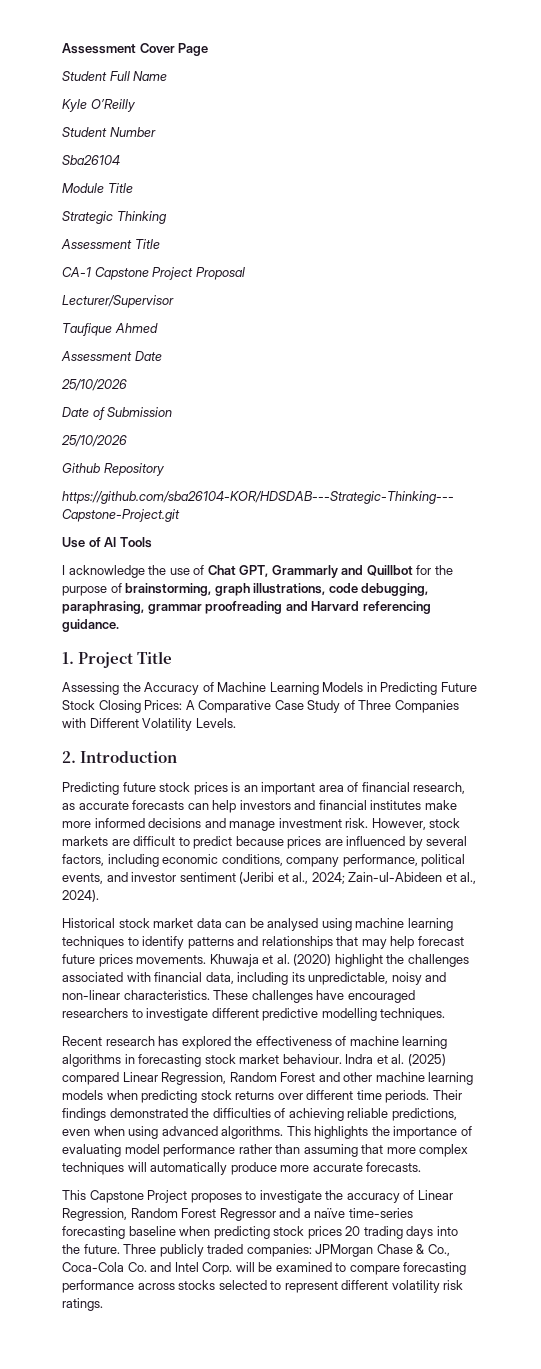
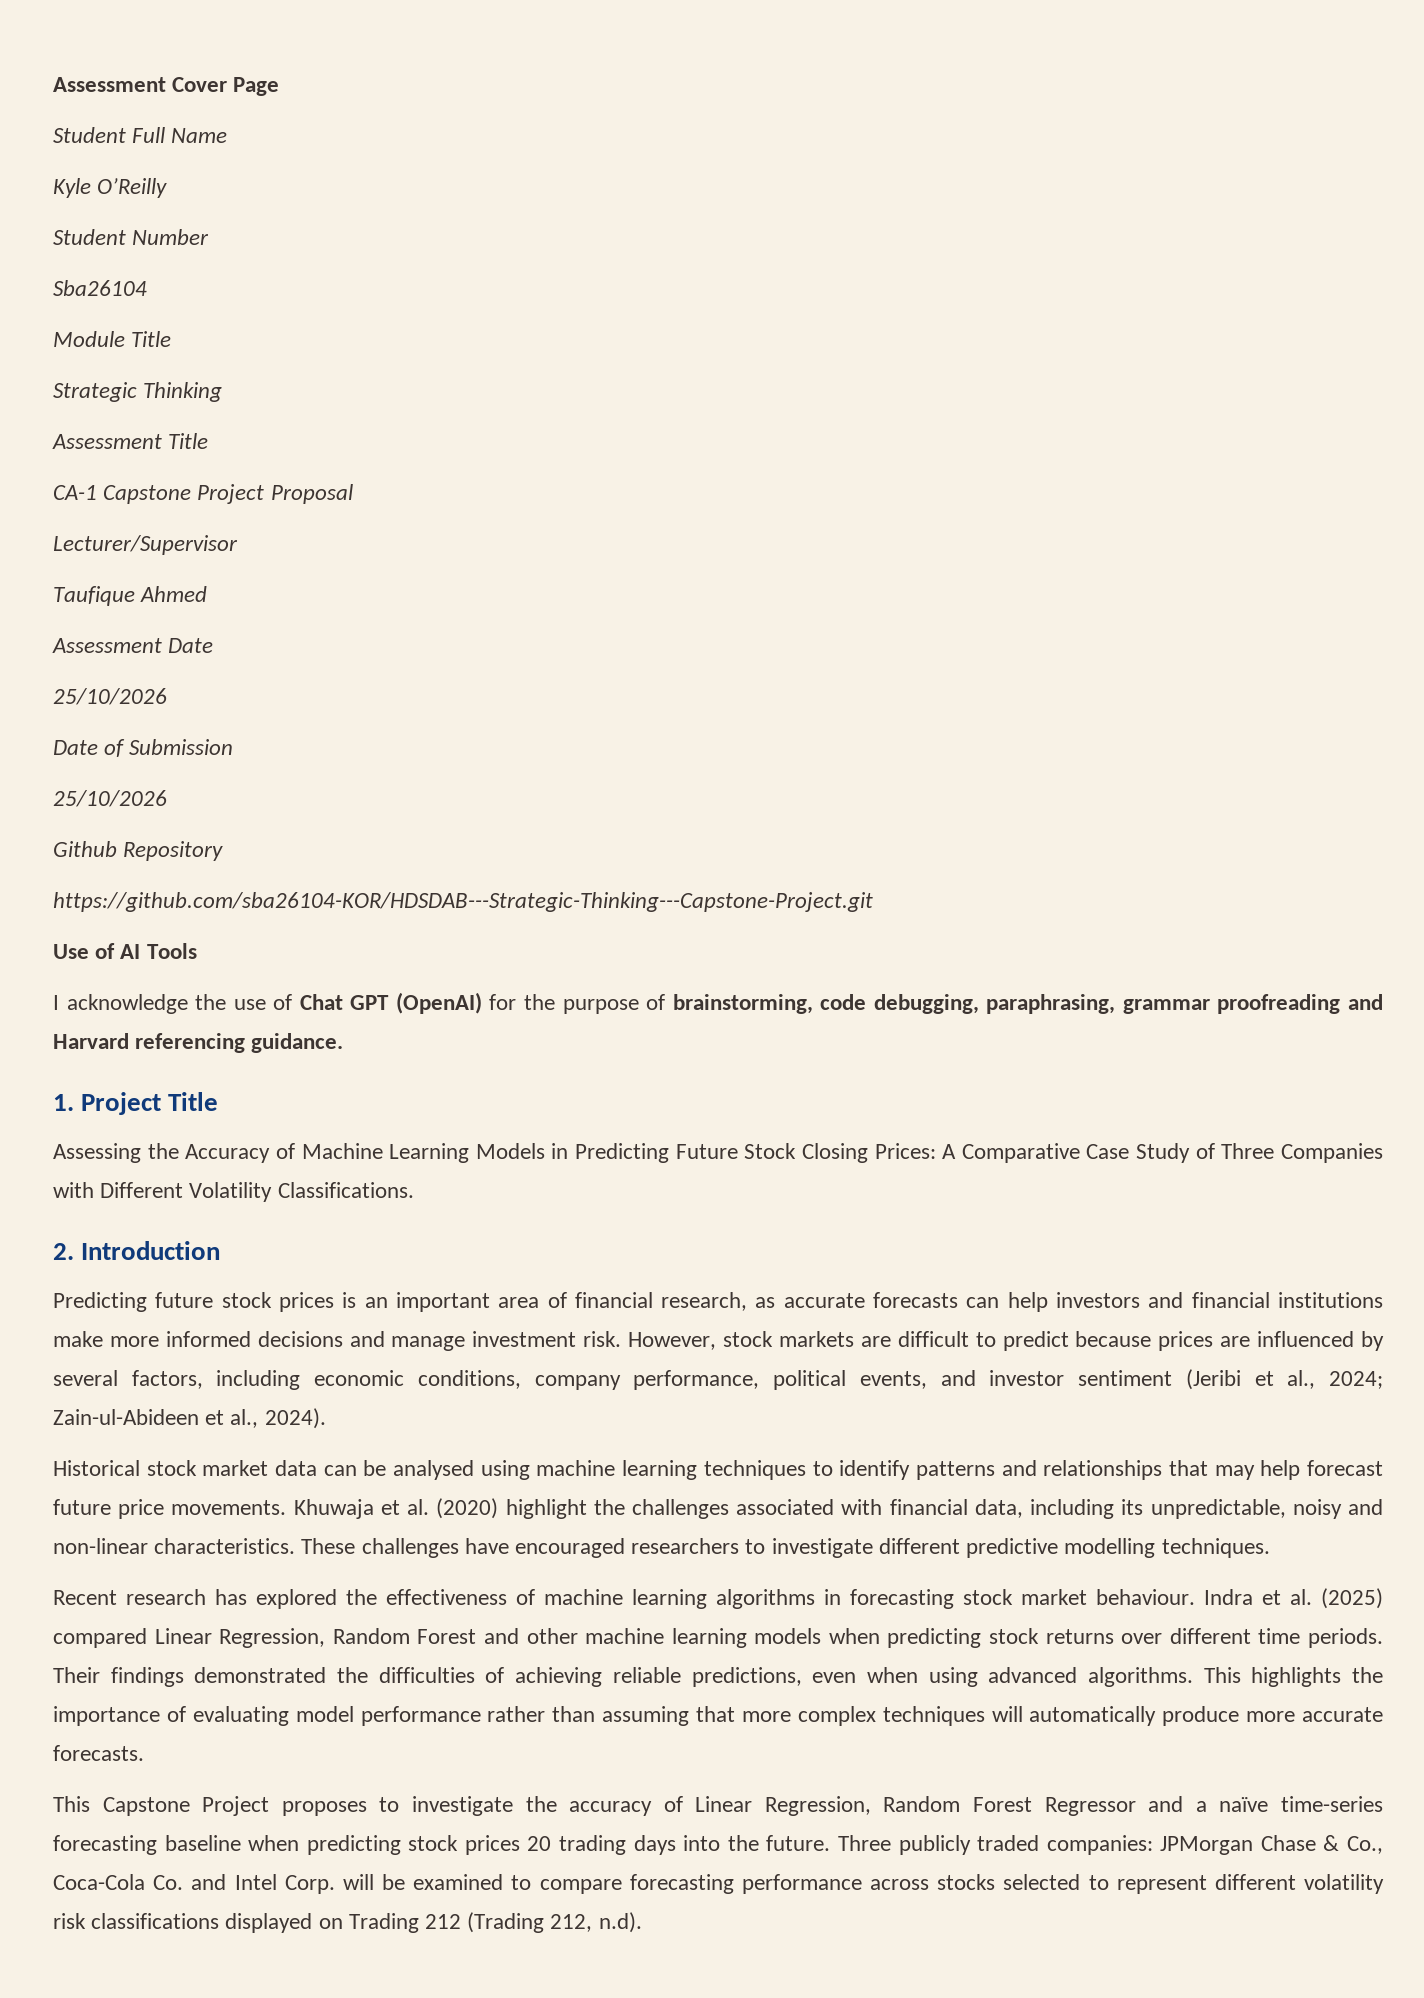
- I acknowledge the use of Chat GPT, Grammarly and Quillbot for the purpose of brainstorming, graph illustrations, code debugging, paraphrasing, grammar proofreading and Harvard referencing guidance.
+ I acknowledge the use of Chat GPT (OpenAI) for the purpose of brainstorming, code debugging, paraphrasing, grammar proofreading and Harvard referencing guidance.
- Assessing the Accuracy of Machine Learning Models in Predicting Future Stock Closing Prices: A Comparative Case Study of Three Companies with Different Volatility Levels.
+ Assessing the Accuracy of Machine Learning Models in Predicting Future Stock Closing Prices: A Comparative Case Study of Three Companies with Different Volatility Classifications.
- Predicting future stock prices is an important area of financial research, as accurate forecasts can help investors and financial institutes make more informed decisions and manage investment risk.
+ Predicting future stock prices is an important area of financial research, as accurate forecasts can help investors and financial institutions make more informed decisions and manage investment risk.
- Historical stock market data can be analysed using machine learning techniques to identify patterns and relationships that may help forecast future prices movements.
+ Historical stock market data can be analysed using machine learning techniques to identify patterns and relationships that may help forecast future price movements.
- Three publicly traded companies: JPMorgan Chase & Co., Coca-Cola Co. and Intel Corp. will be examined to compare forecasting performance across stocks selected to represent different volatility risk ratings.
+ Three publicly traded companies: JPMorgan Chase & Co., Coca-Cola Co. and Intel Corp. will be examined to compare forecasting performance across stocks selected to represent different volatility risk classifications displayed on Trading 212 (Trading 212, n.d).

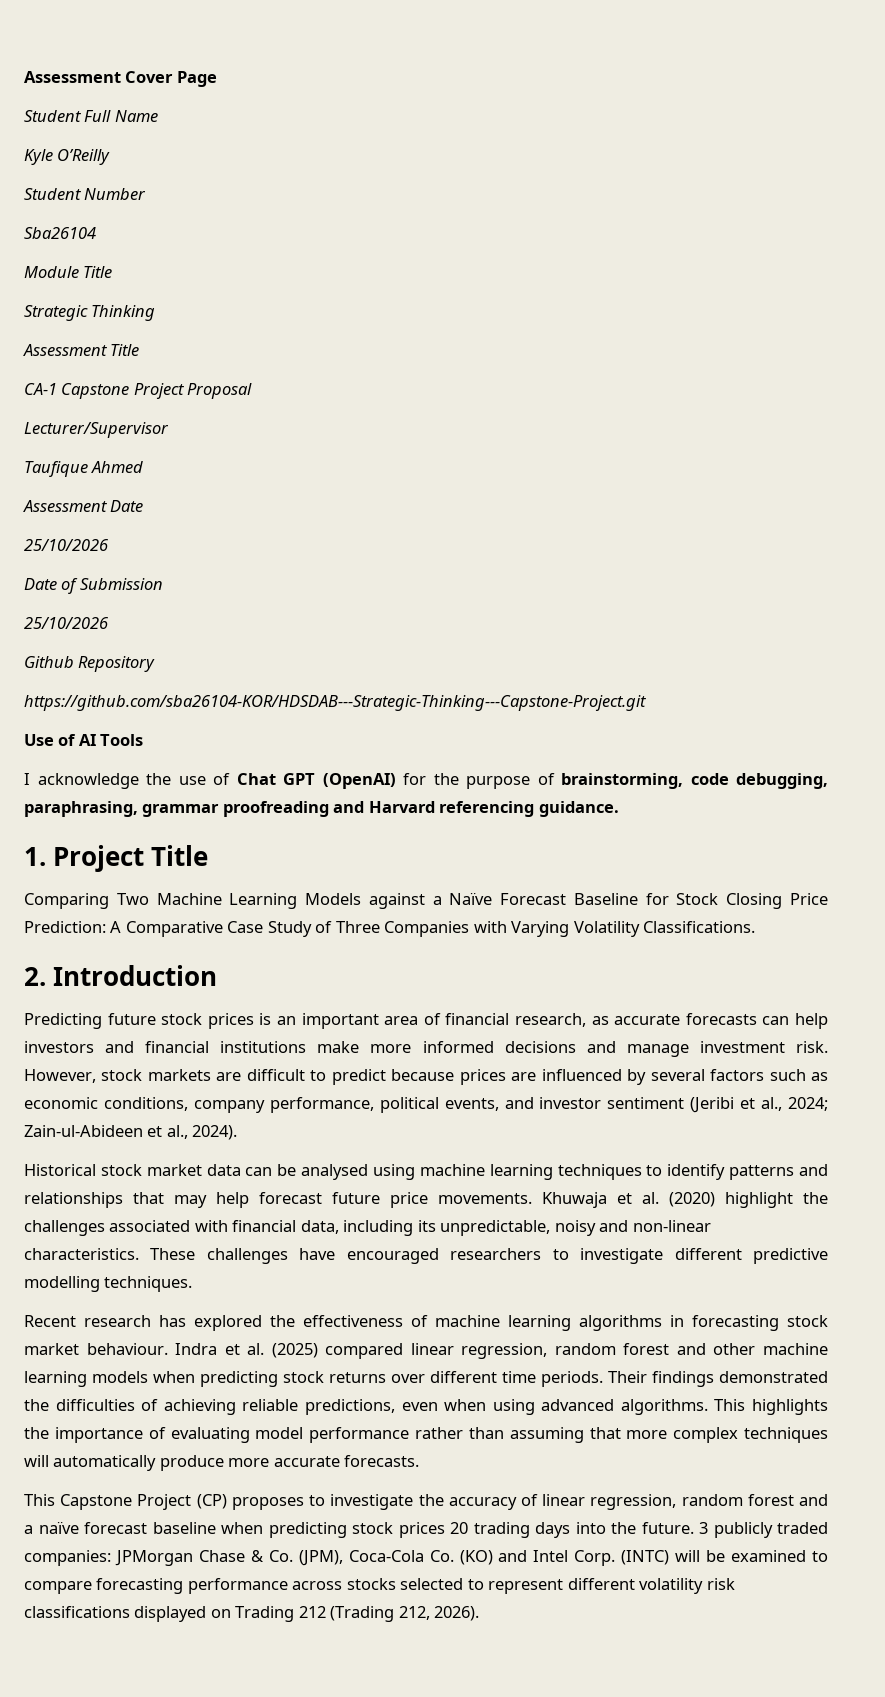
- Assessing the Accuracy of Machine Learning Models in Predicting Future Stock Closing Prices: A Comparative Case Study of Three Companies with Different Volatility Classifications.
+ Comparing Two Machine Learning Models against a Naïve Forecast Baseline for Stock Closing Price Prediction: A Comparative Case Study of Three Companies with Varying Volatility Classifications.
- However, stock markets are difficult to predict because prices are influenced by several factors, including economic conditions, company performance, political events, and investor sentiment (Jeribi et al., 2024; Zain-ul-Abideen et al., 2024).
+ However, stock markets are difficult to predict because prices are influenced by several factors such as economic conditions, company performance, political events, and investor sentiment (Jeribi et al., 2024; Zain-ul-Abideen et al., 2024).
- Indra et al. (2025) compared Linear Regression, Random Forest and other machine learning models when predicting stock returns over different time periods.
+ Indra et al. (2025) compared linear regression, random forest and other machine learning models when predicting stock returns over different time periods.
- This Capstone Project proposes to investigate the accuracy of Linear Regression, Random Forest Regressor and a naïve time-series forecasting baseline when predicting stock prices 20 trading days into the future.
+ This Capstone Project (CP) proposes to investigate the accuracy of linear regression, random forest and a naïve forecast baseline when predicting stock prices 20 trading days into the future.
- Three publicly traded companies: JPMorgan Chase & Co., Coca-Cola Co. and Intel Corp. will be examined to compare forecasting performance across stocks selected to represent different volatility risk classifications displayed on Trading 212 (Trading 212, n.d).
+ 3 publicly traded companies: JPMorgan Chase & Co. (JPM), Coca-Cola Co. (KO) and Intel Corp. (INTC) will be examined to compare forecasting performance across stocks selected to represent different volatility risk classifications displayed on Trading 212 (Trading 212, 2026).

